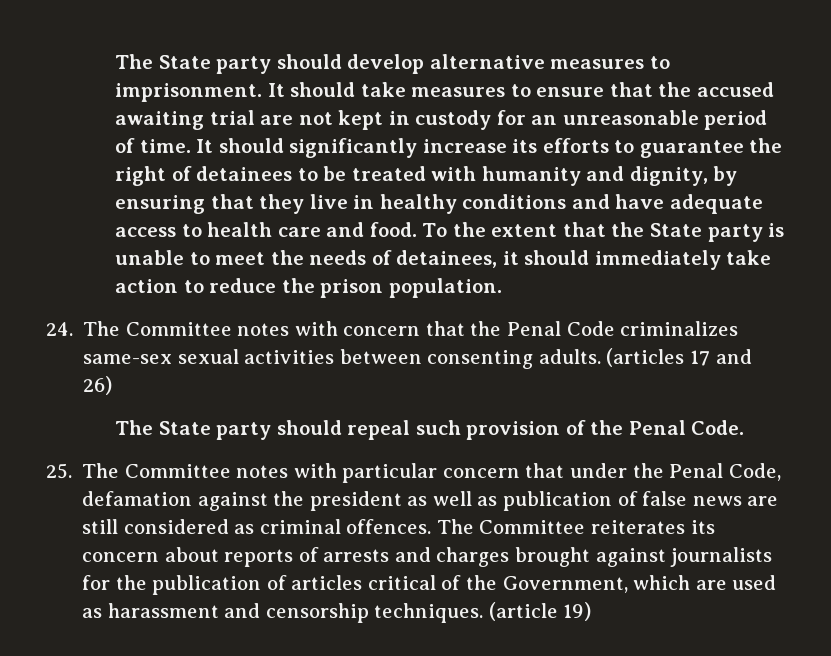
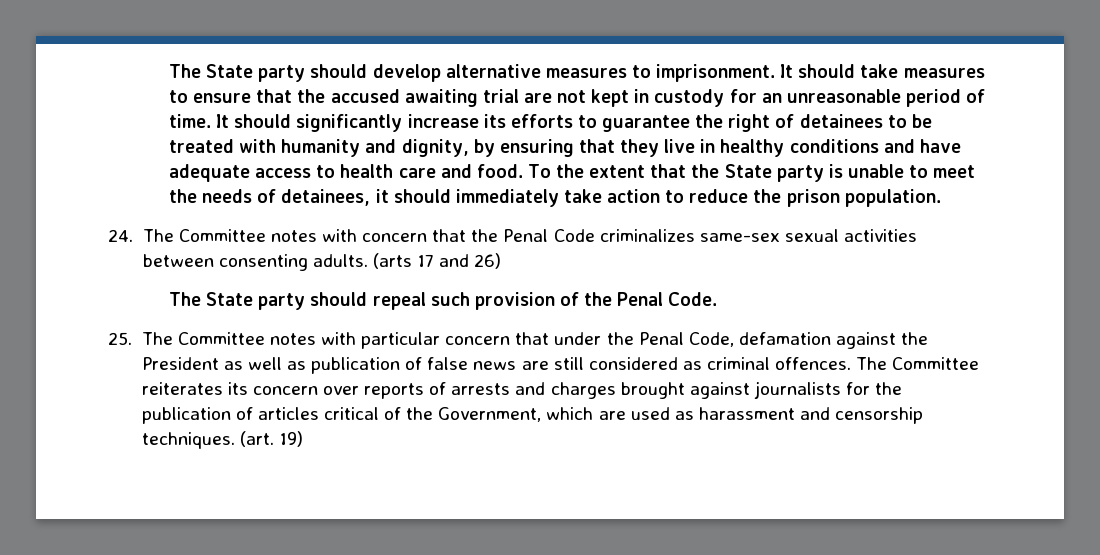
- (articles 17 and 26)
+ (arts 17 and 26)
- 25. The Committee notes with particular concern that under the Penal Code, defamation against the president as well as publication of false news are still considered as criminal offences.
+ 25. The Committee notes with particular concern that under the Penal Code, defamation against the President as well as publication of false news are still considered as criminal offences.
- The Committee reiterates its concern about reports of arrests and charges brought against journalists for the publication of articles critical of the Government, which are used as harassment and censorship techniques.
+ The Committee reiterates its concern over reports of arrests and charges brought against journalists for the publication of articles critical of the Government, which are used as harassment and censorship techniques.
- (article 19)
+ (art. 19)

